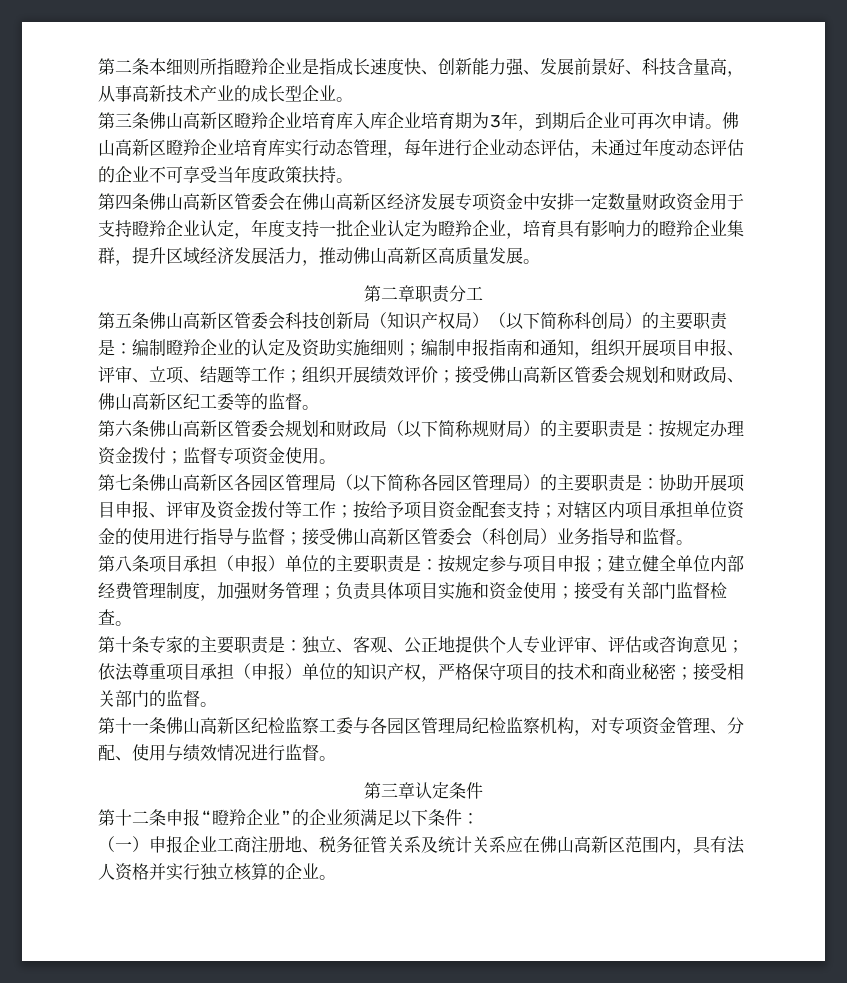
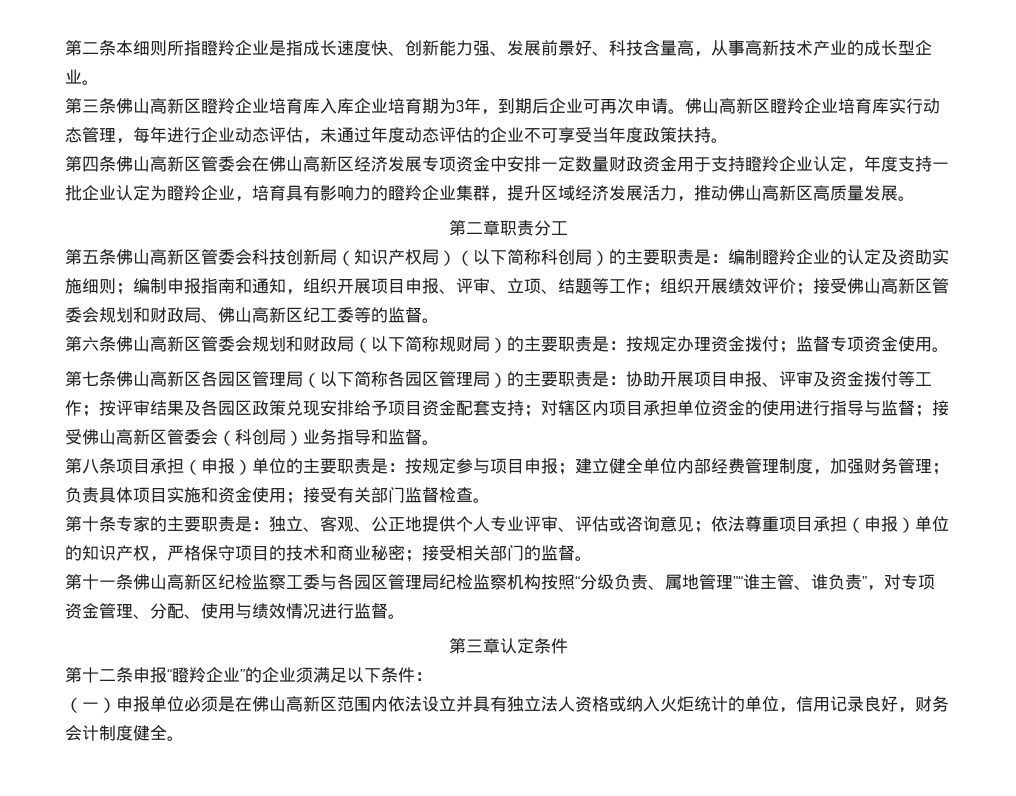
- 第七条佛山高新区各园区管理局（以下简称各园区管理局）的主要职责是：协助开展项目申报、评审及资金拨付等工作；按给予项目资金配套支持；对辖区内项目承担单位资金的使用进行指导与监督；接受佛山高新区管委会（科创局）业务指导和监督。
+ 第七条佛山高新区各园区管理局（以下简称各园区管理局）的主要职责是：协助开展项目申报、评审及资金拨付等工作；按评审结果及各园区政策兑现安排给予项目资金配套支持；对辖区内项目承担单位资金的使用进行指导与监督；接受佛山高新区管委会（科创局）业务指导和监督。
- 第十一条佛山高新区纪检监察工委与各园区管理局纪检监察机构，对专项资金管理、分配、使用与绩效情况进行监督。
+ 第十一条佛山高新区纪检监察工委与各园区管理局纪检监察机构按照“分级负责、属地管理”“谁主管、谁负责”，对专项资金管理、分配、使用与绩效情况进行监督。
- （一）申报企业工商注册地、税务征管关系及统计关系应在佛山高新区范围内，具有法人资格并实行独立核算的企业。
+ （一）申报单位必须是在佛山高新区范围内依法设立并具有独立法人资格或纳入火炬统计的单位，信用记录良好，财务会计制度健全。

